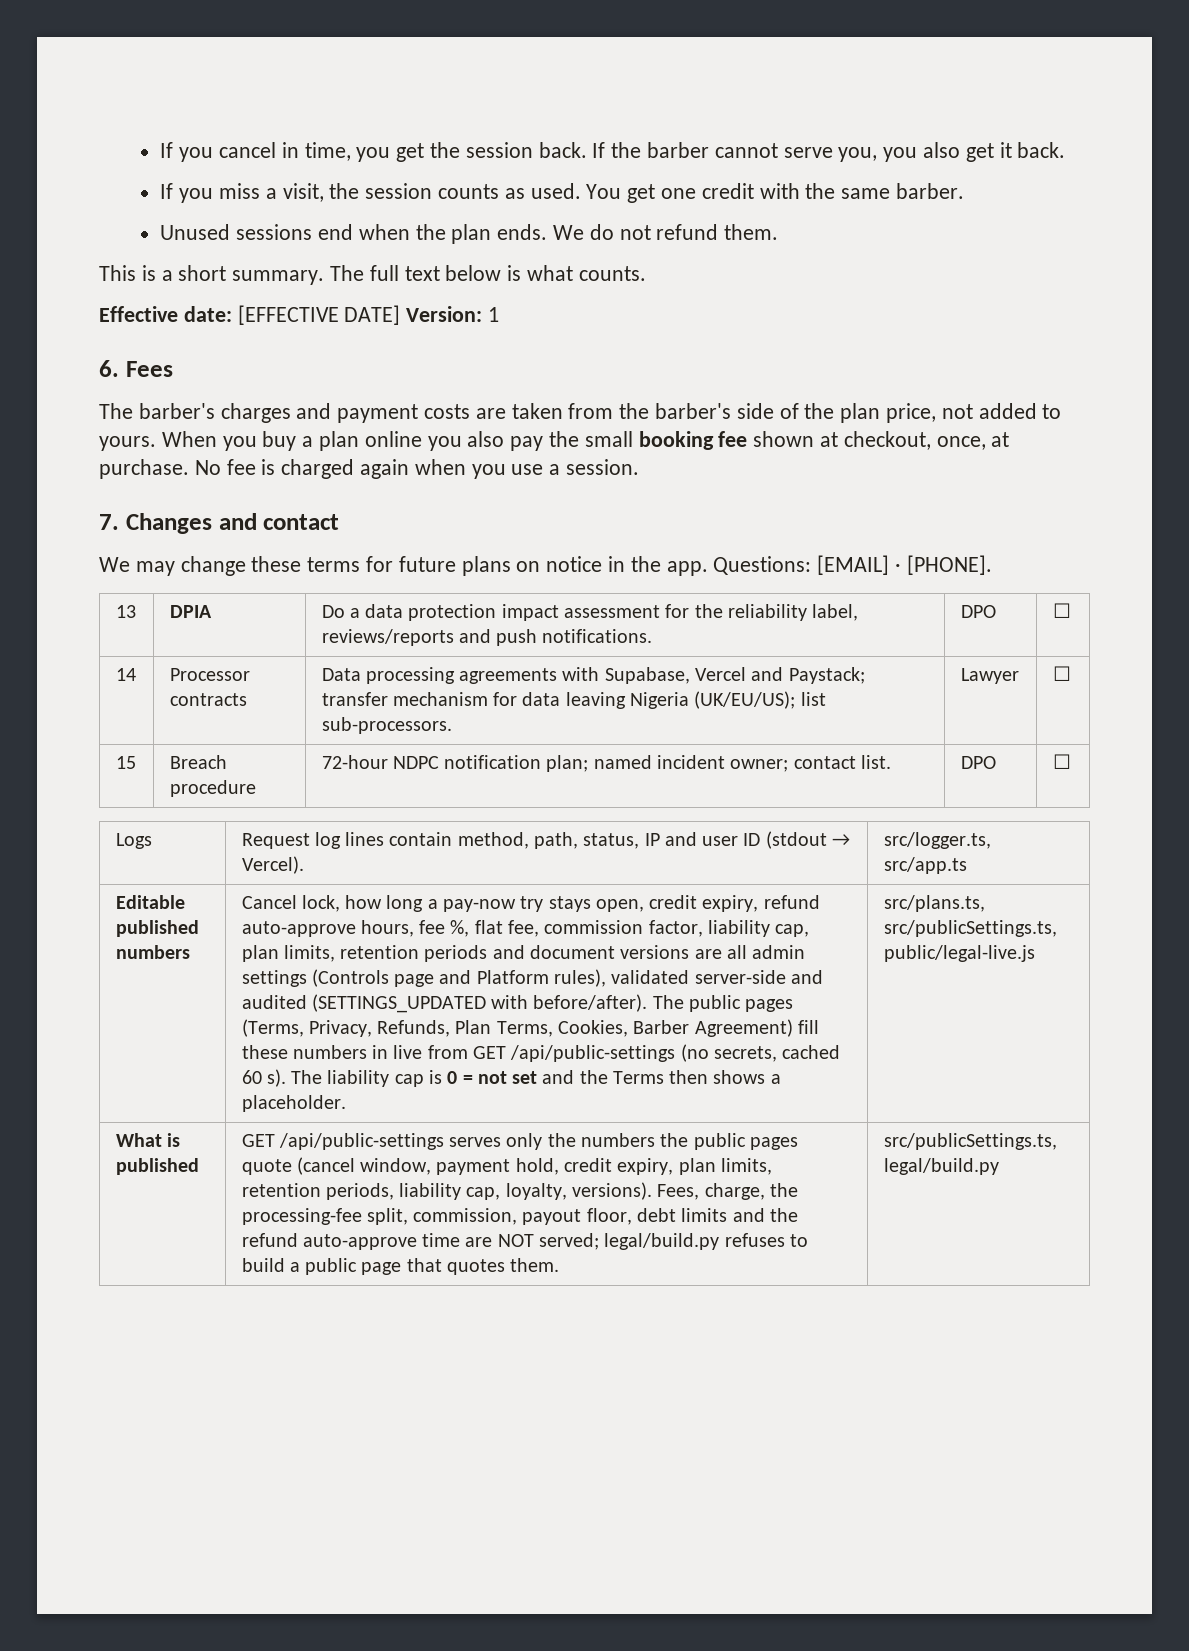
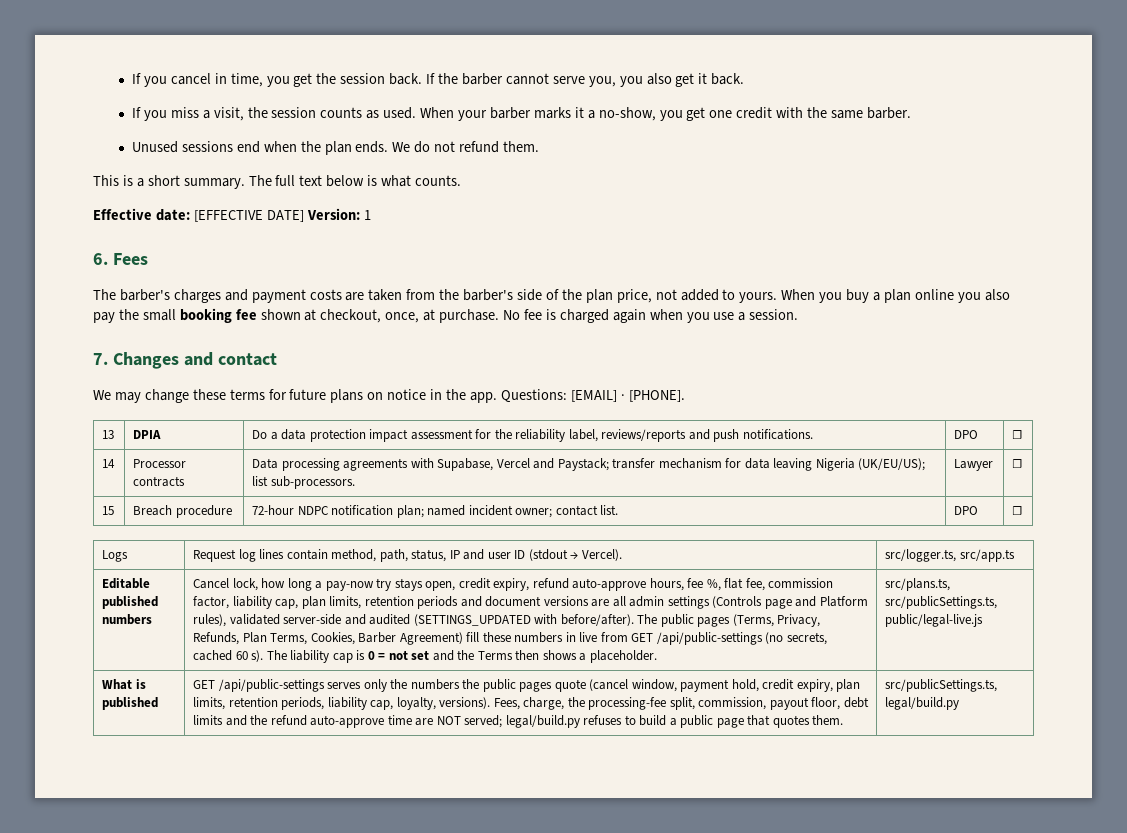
- You get one credit with the same barber.
+ When your barber marks it a no-show, you get one credit with the same barber.

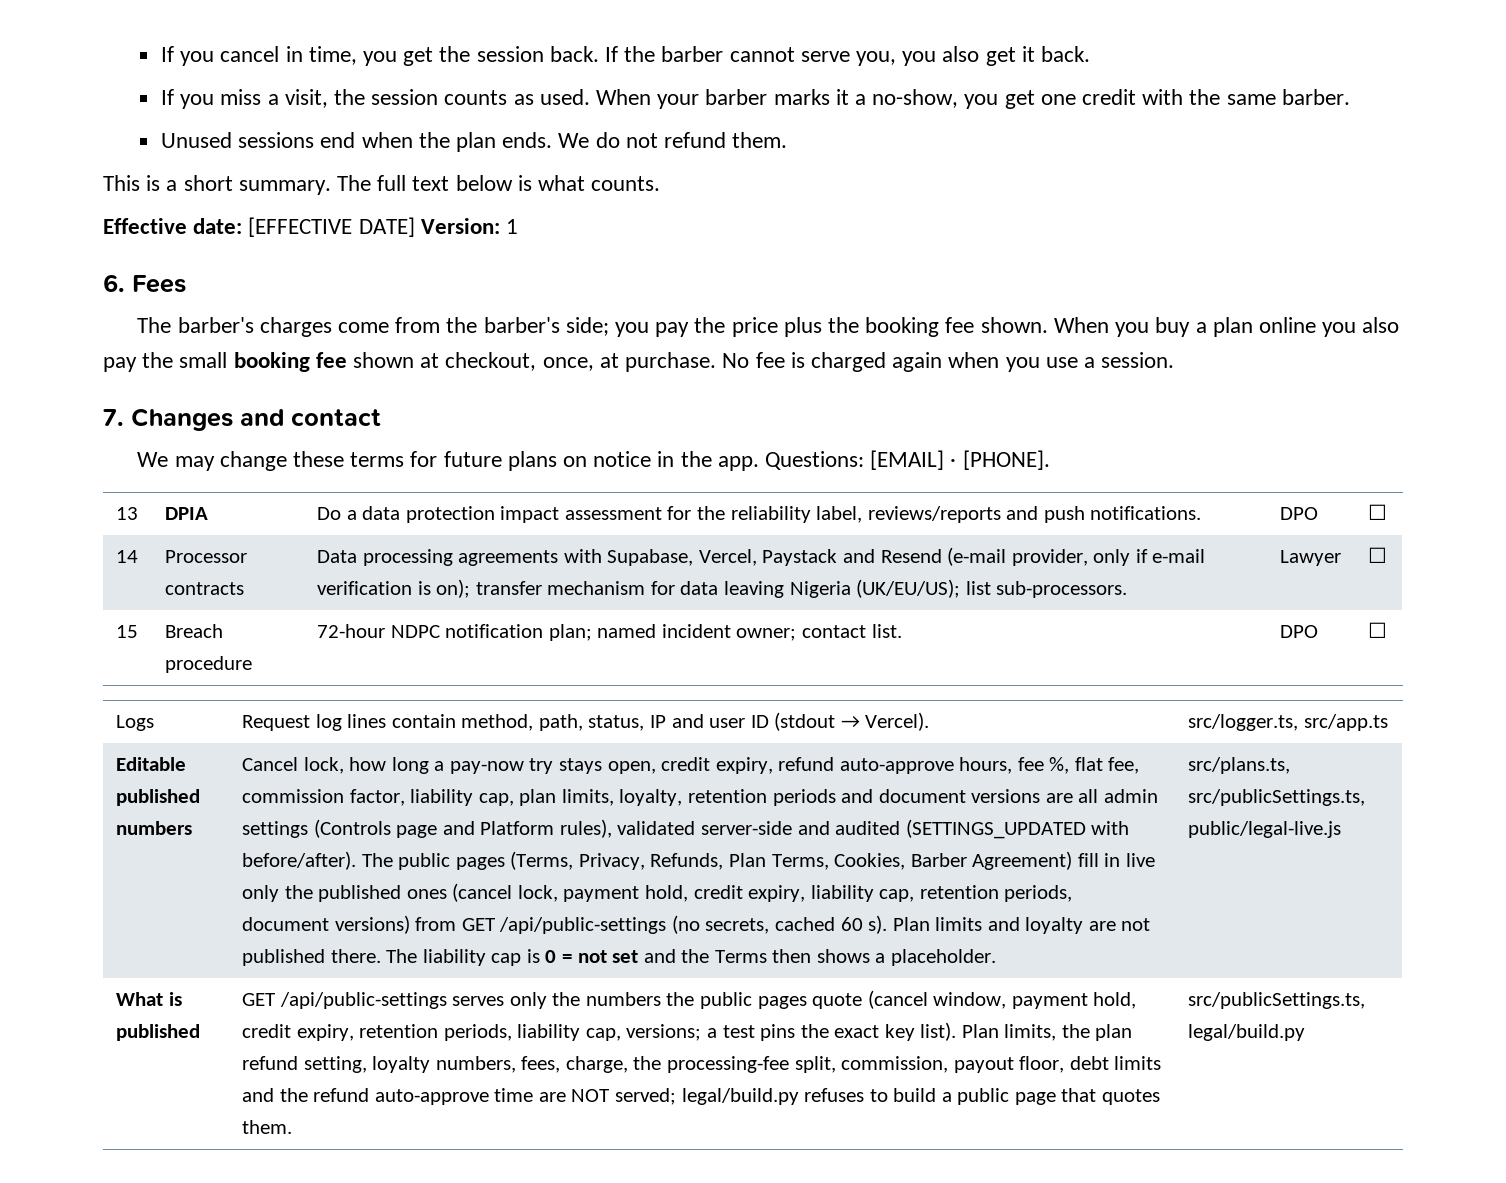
- The barber's charges and payment costs are taken from the barber's side of the plan price, not added to yours.
+ The barber's charges come from the barber's side; you pay the price plus the booking fee shown.
- 14 | Processor contracts | Data processing agreements with Supabase, Vercel and Paystack; transfer mechanism for data leaving Nigeria (UK/EU/US); list sub-processors. | Lawyer | ☐
+ 14 | Processor contracts | Data processing agreements with Supabase, Vercel, Paystack and Resend (e-mail provider, only if e-mail verification is on); transfer mechanism for data leaving Nigeria (UK/EU/US); list sub-processors. | Lawyer | ☐
- Cancel lock, how long a pay-now try stays open, credit expiry, refund auto-approve hours, fee %, flat fee, commission factor, liability cap, plan limits, retention periods and document versions are all admin settings (Controls page and Platform rules), validated server-side and audited (SETTINGS_UPDATED with before/after).
+ Cancel lock, how long a pay-now try stays open, credit expiry, refund auto-approve hours, fee %, flat fee, commission factor, liability cap, plan limits, loyalty, retention periods and document versions are all admin settings (Controls page and Platform rules), validated server-side and audited (SETTINGS_UPDATED with before/after).
- The public pages (Terms, Privacy, Refunds, Plan Terms, Cookies, Barber Agreement) fill these numbers in live from GET /api/public-settings (no secrets, cached 60 s).
+ The public pages (Terms, Privacy, Refunds, Plan Terms, Cookies, Barber Agreement) fill in live only the published ones (cancel lock, payment hold, credit expiry, liability cap, retention periods, document versions) from GET /api/public-settings (no secrets, cached 60 s).
+ Plan limits and loyalty are not published there.
- GET /api/public-settings serves only the numbers the public pages quote (cancel window, payment hold, credit expiry, plan limits, retention periods, liability cap, loyalty, versions). Fees, charge, the processing-fee split, commission, payout floor, debt limits and the refund auto-approve time are NOT served; legal/build.py refuses to build a public page that quotes them.
+ GET /api/public-settings serves only the numbers the public pages quote (cancel window, payment hold, credit expiry, retention periods, liability cap, versions; a test pins the exact key list). Plan limits, the plan refund setting, loyalty numbers, fees, charge, the processing-fee split, commission, payout floor, debt limits and the refund auto-approve time are NOT served; legal/build.py refuses to build a public page that quotes them.

